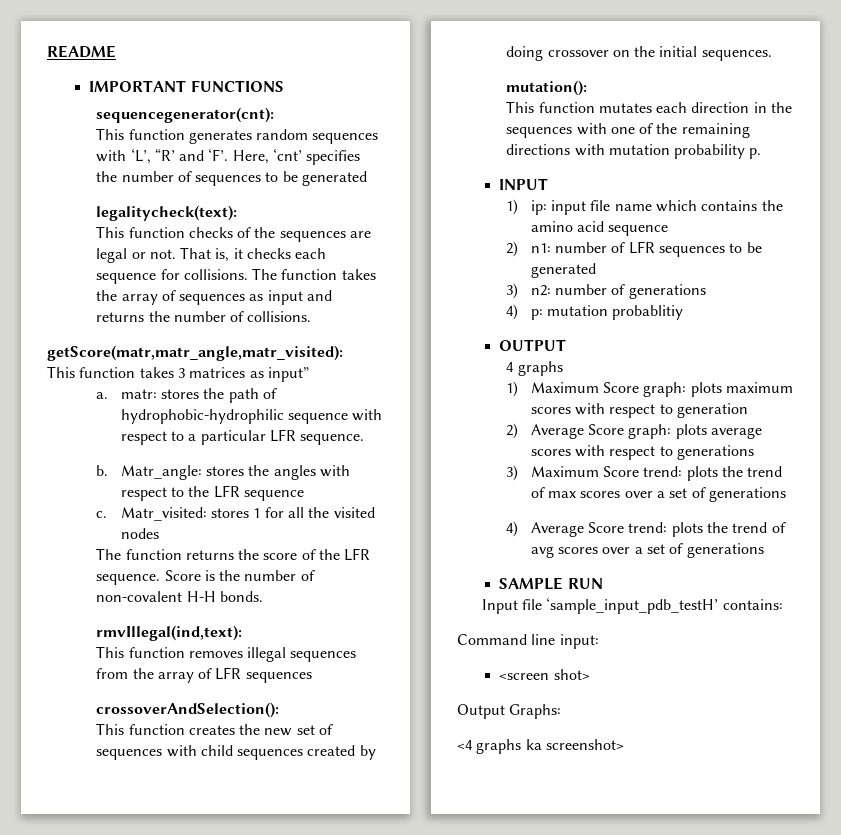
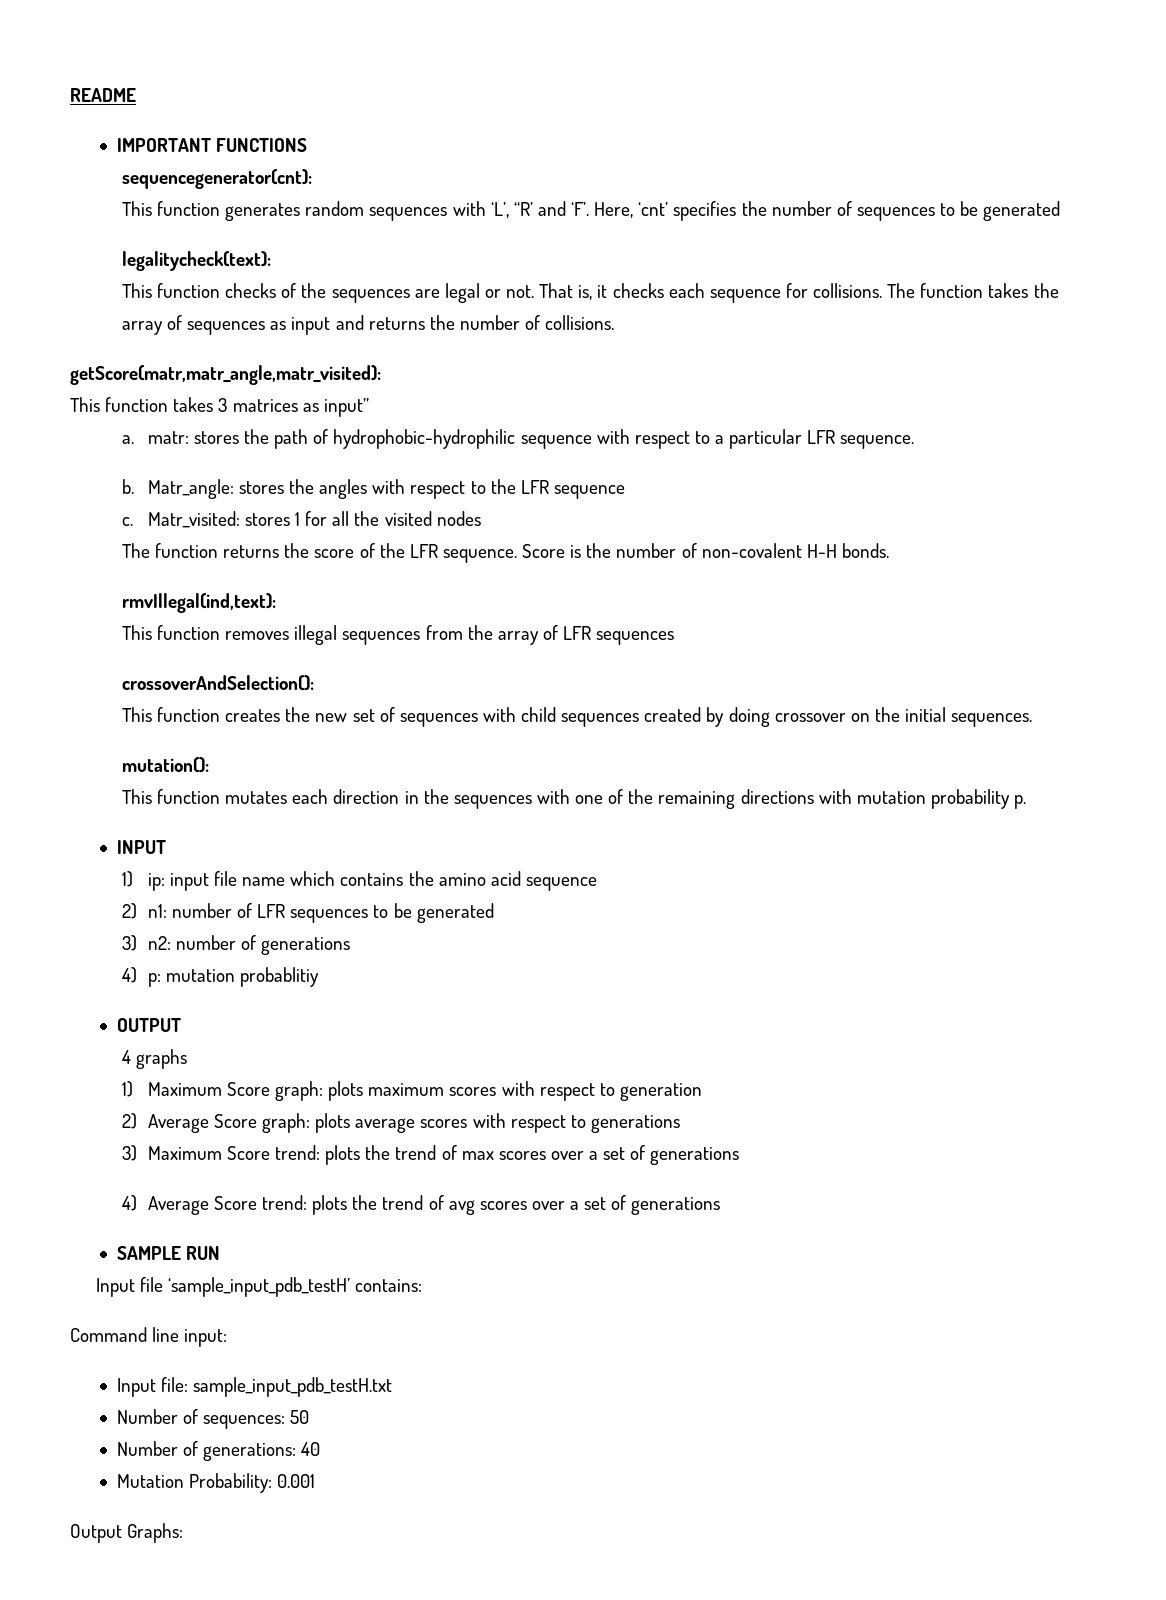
- <screen shot>
+ Input file: sample_input_pdb_testH.txt
+ Number of sequences: 50
+ Number of generations: 40
+ Mutation Probability: 0.001
  Output Graphs:
- <4 graphs ka screenshot>

